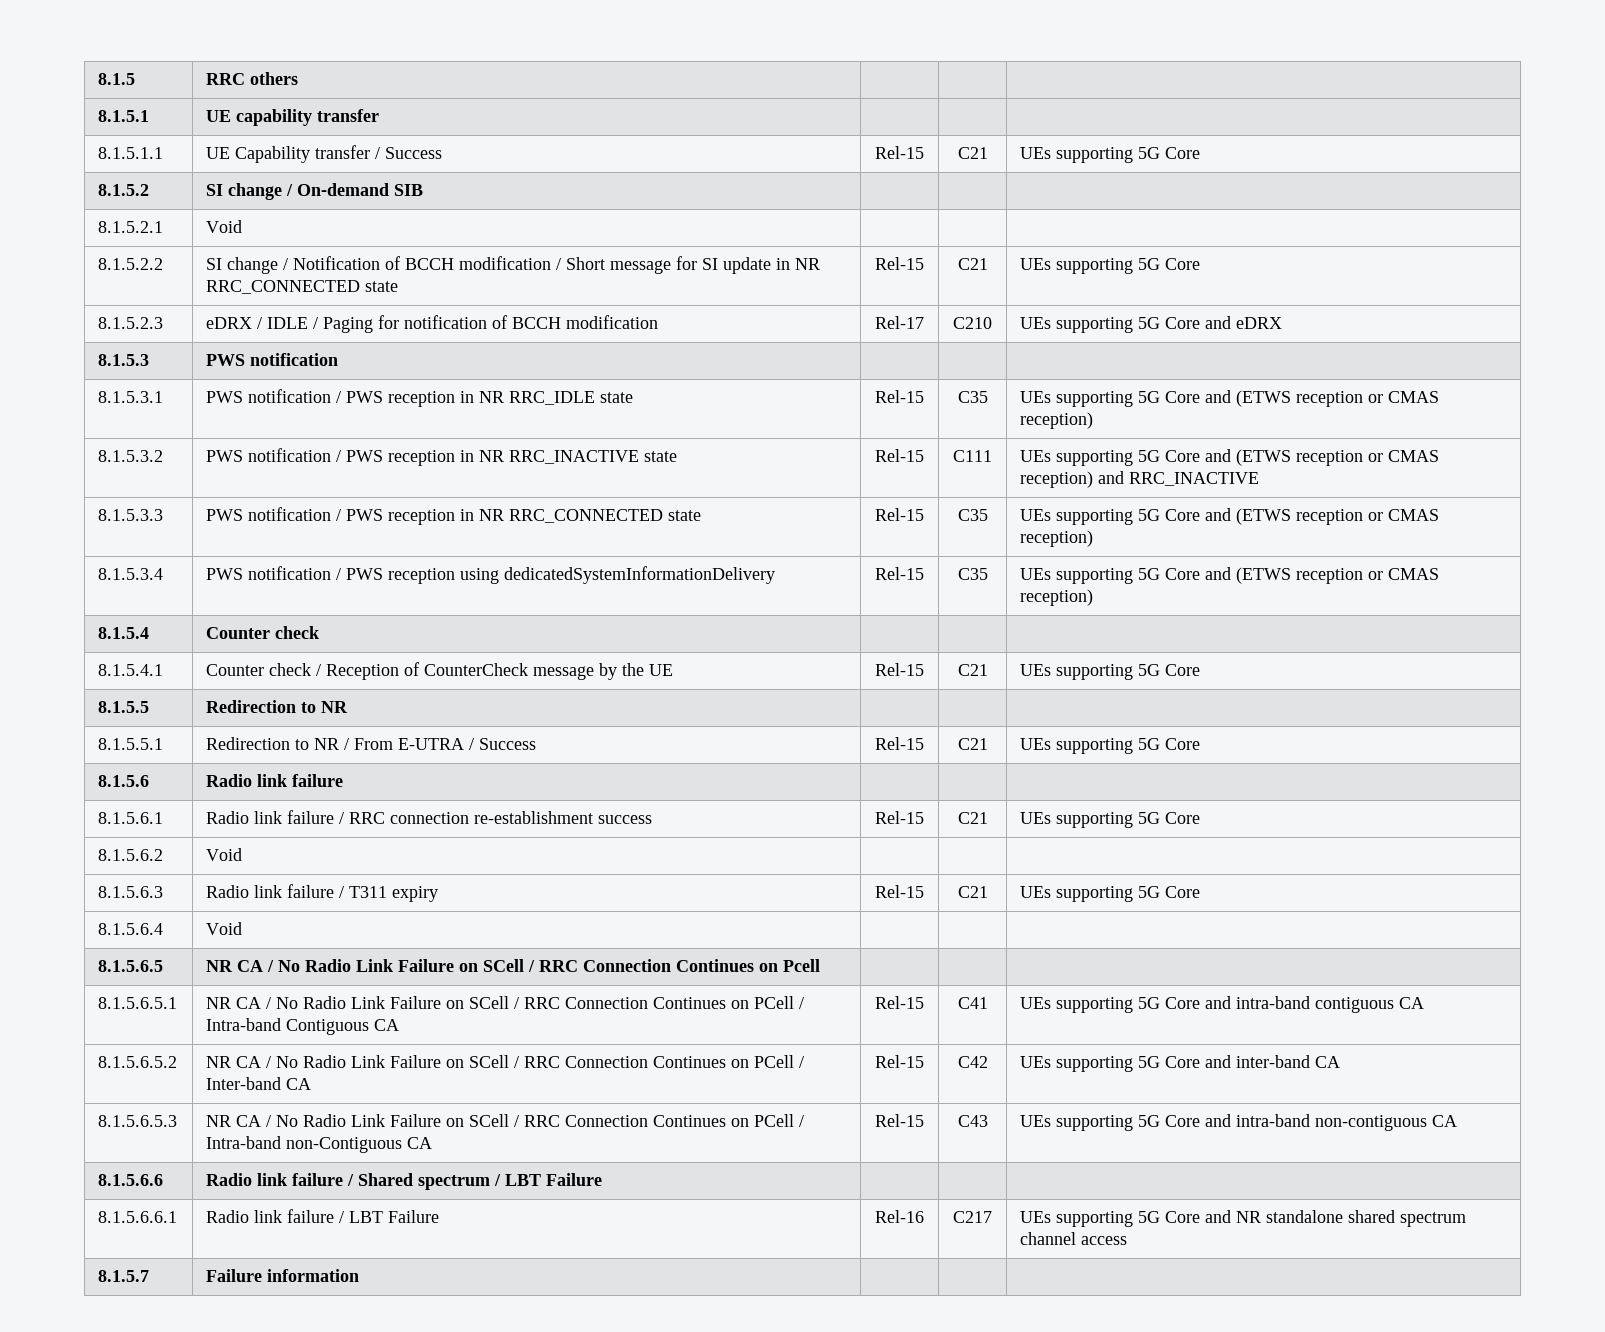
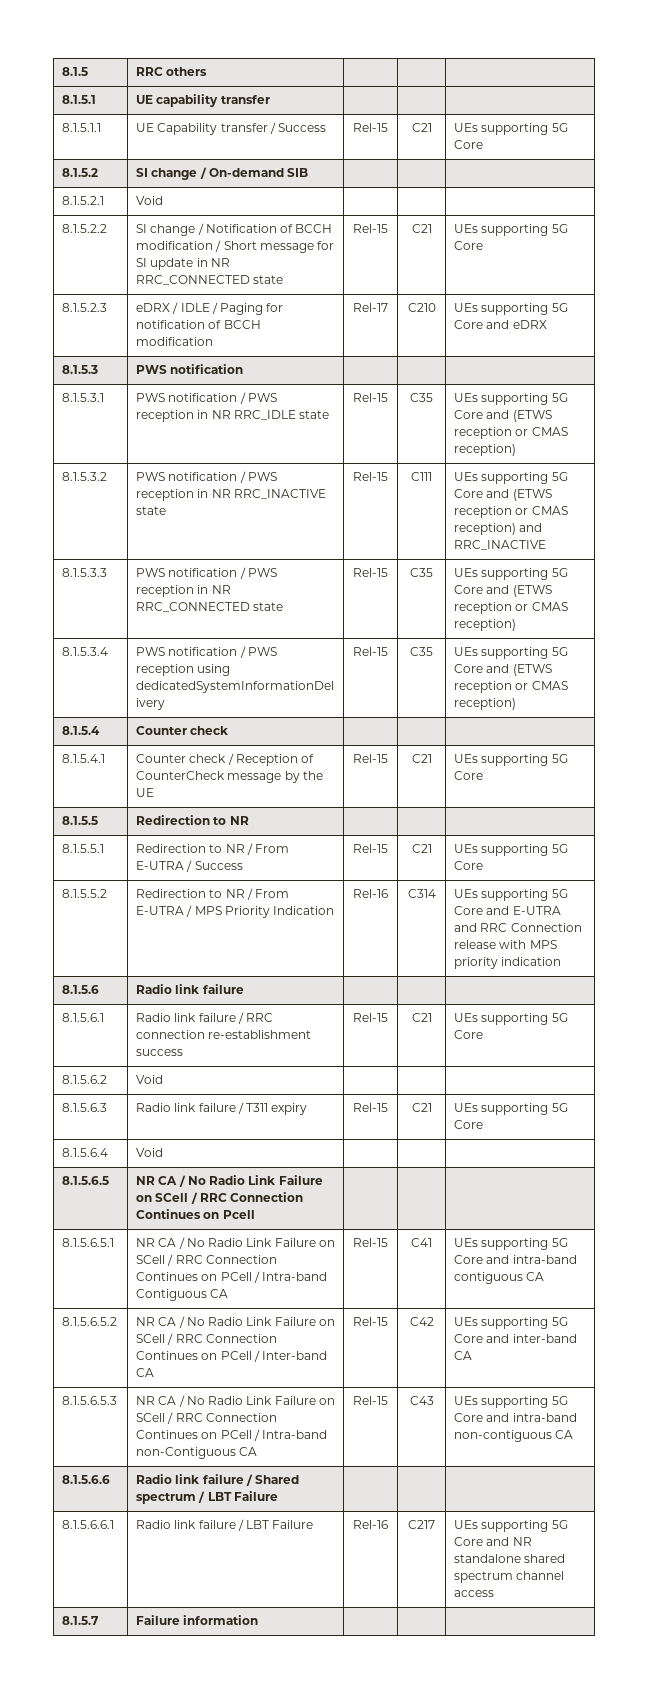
+ 8.1.5.5.2 | Redirection to NR / From E-UTRA / MPS Priority Indication | Rel-16 | C314 | UEs supporting 5G Core and E-UTRA and RRC Connection release with MPS priority indication

